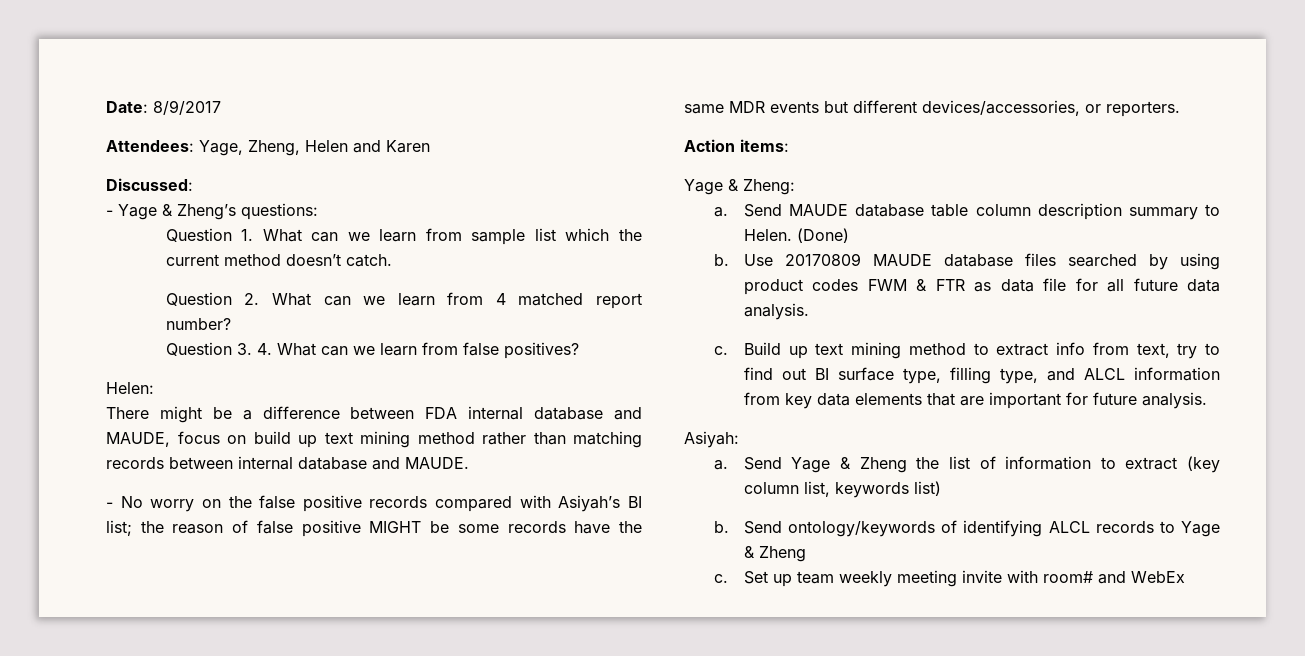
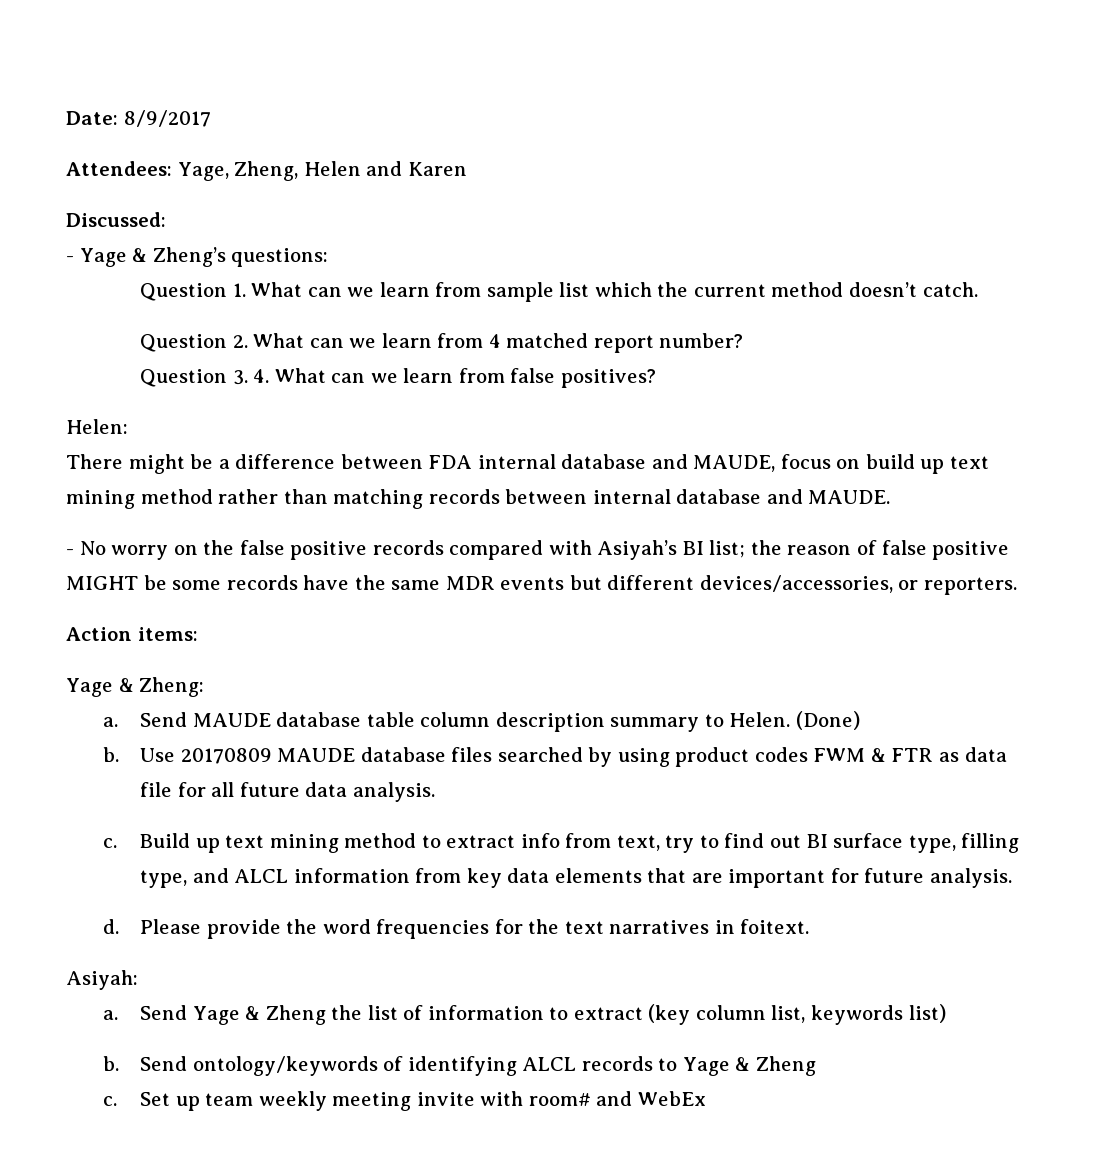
+ d. Please provide the word frequencies for the text narratives in foitext.

